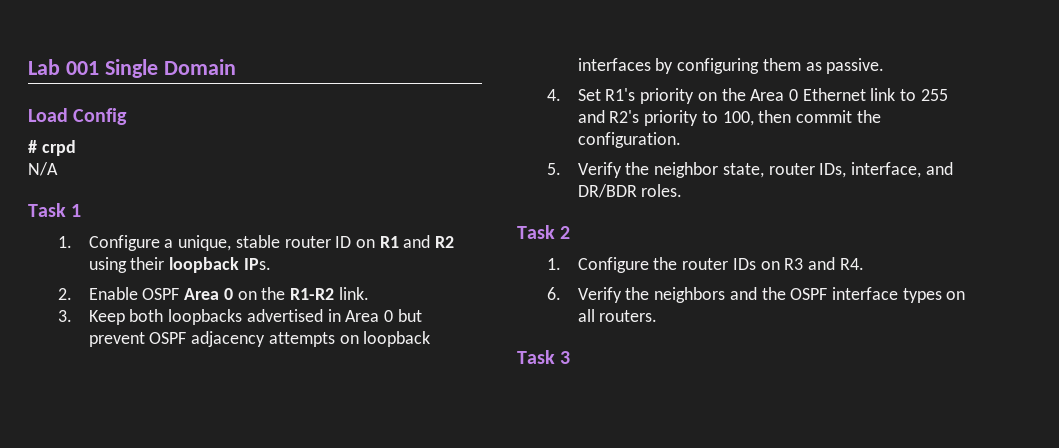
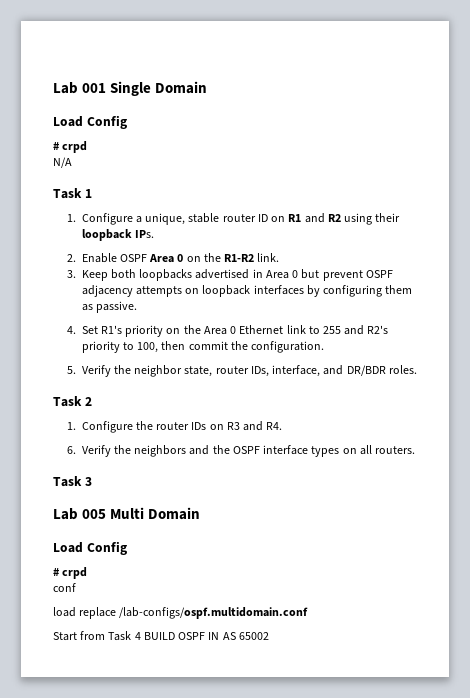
+ Lab 005 Multi Domain
+ Load Config
+ # crpd
+ conf
+ load replace /lab-configs/ospf.multidomain.conf
+ Start from Task 4 BUILD OSPF IN AS 65002

